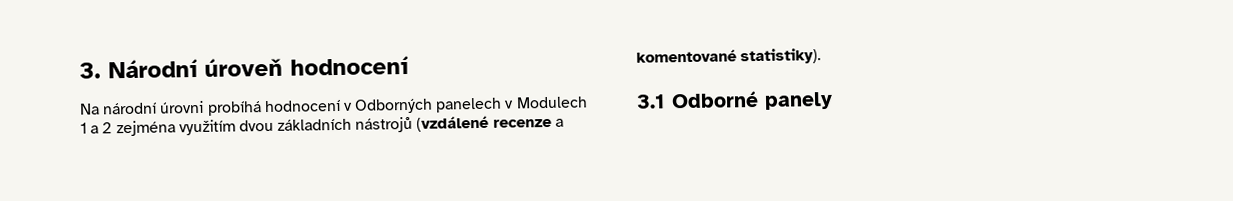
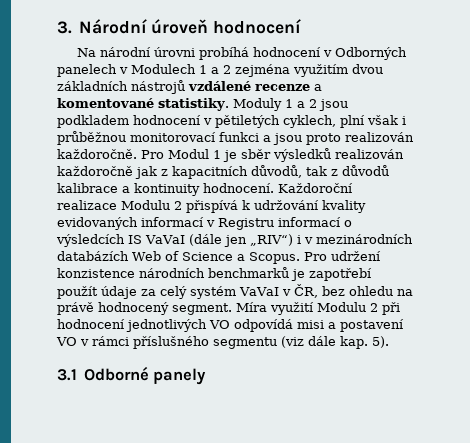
- Na národní úrovni probíhá hodnocení v Odborných panelech v Modulech 1 a 2 zejména využitím dvou základních nástrojů (vzdálené recenze a komentované statistiky).
+ Na národní úrovni probíhá hodnocení v Odborných panelech v Modulech 1 a 2 zejména využitím dvou základních nástrojů vzdálené recenze a komentované statistiky. Moduly 1 a 2 jsou podkladem hodnocení v pětiletých cyklech, plní však i průběžnou monitorovací funkci a jsou proto realizován každoročně. Pro Modul 1 je sběr výsledků realizován každoročně jak z kapacitních důvodů, tak z důvodů kalibrace a kontinuity hodnocení. Každoroční realizace Modulu 2 přispívá k udržování kvality evidovaných informací v Registru informací o výsledcích IS VaVaI (dále jen „RIV“) i v mezinárodních databázích Web of Science a Scopus. Pro udržení konzistence národních benchmarků je zapotřebí použít údaje za celý systém VaVaI v ČR, bez ohledu na právě hodnocený segment. Míra využití Modulu 2 při hodnocení jednotlivých VO odpovídá misi a postavení VO v rámci příslušného segmentu (viz dále kap. 5).

